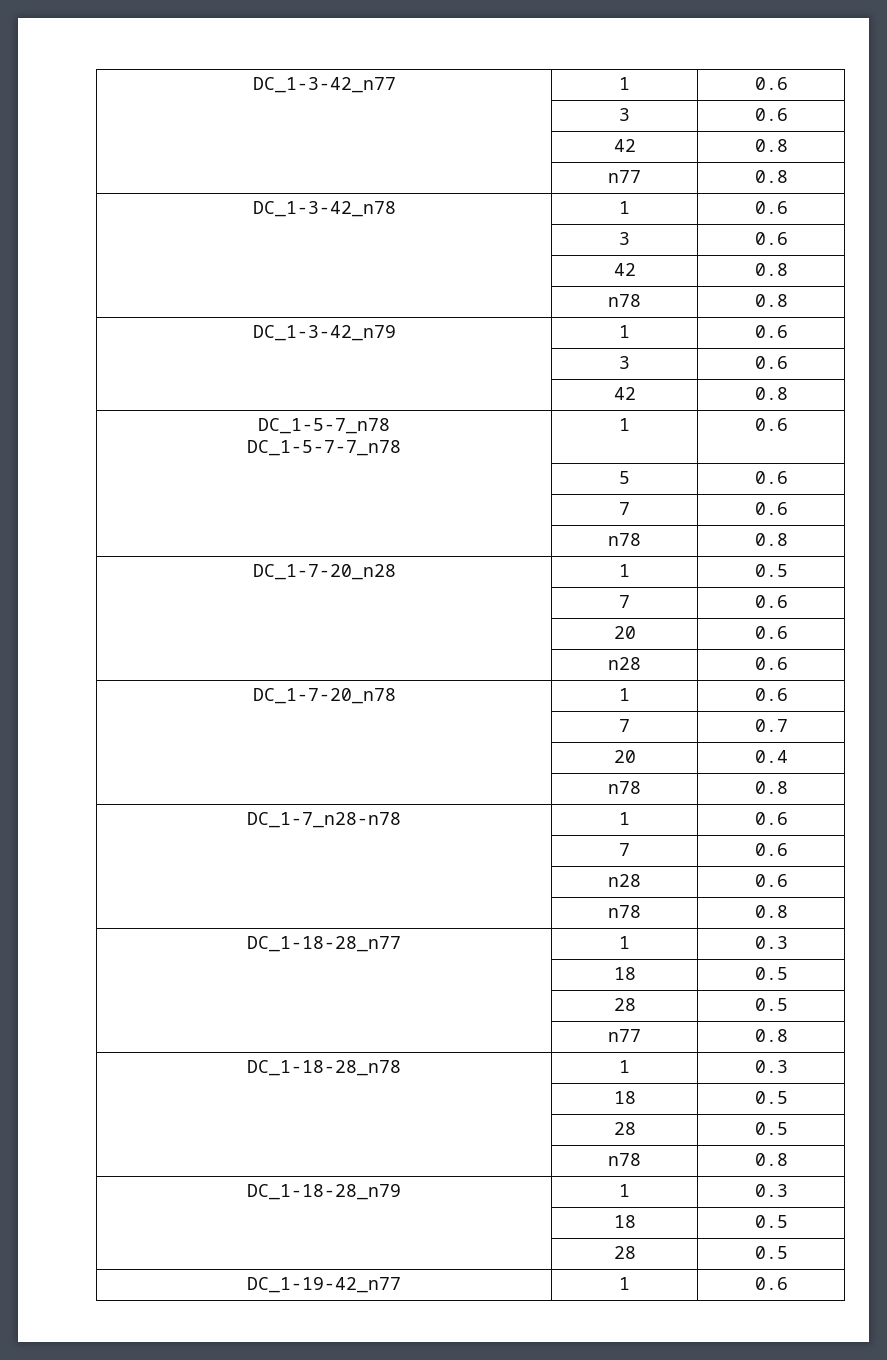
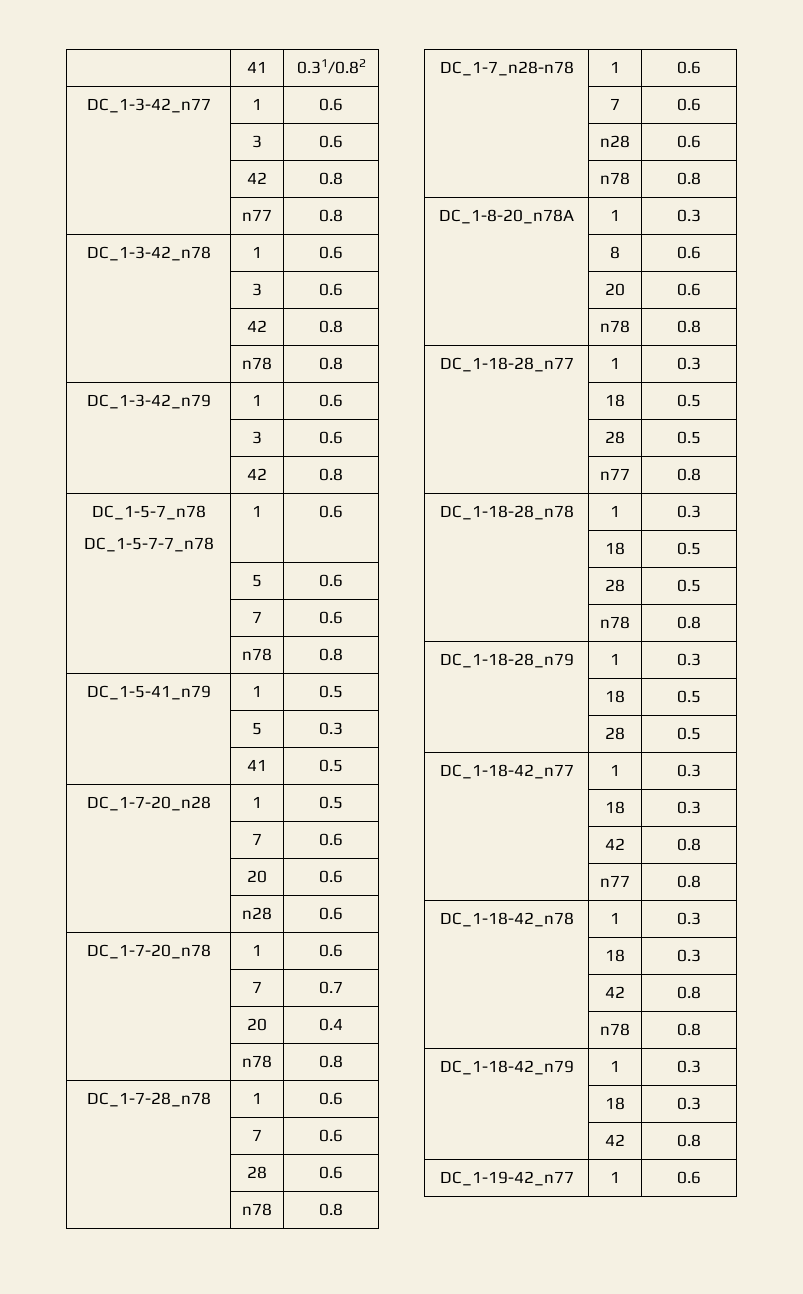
+ | 41 | 0.31/0.82
+ DC_1-5-41_n79 | 1 | 0.5
+ | 5 | 0.3
+ | 41 | 0.5
+ DC_1-7-28_n78 | 1 | 0.6
+ | 7 | 0.6
+ | 28 | 0.6
+ | n78 | 0.8
+ DC_1-8-20_n78A | 1 | 0.3
+ | 8 | 0.6
+ | 20 | 0.6
+ | n78 | 0.8
+ DC_1-18-42_n77 | 1 | 0.3
+ | 18 | 0.3
+ | 42 | 0.8
+ | n77 | 0.8
+ DC_1-18-42_n78 | 1 | 0.3
+ | 18 | 0.3
+ | 42 | 0.8
+ | n78 | 0.8
+ DC_1-18-42_n79 | 1 | 0.3
+ | 18 | 0.3
+ | 42 | 0.8

